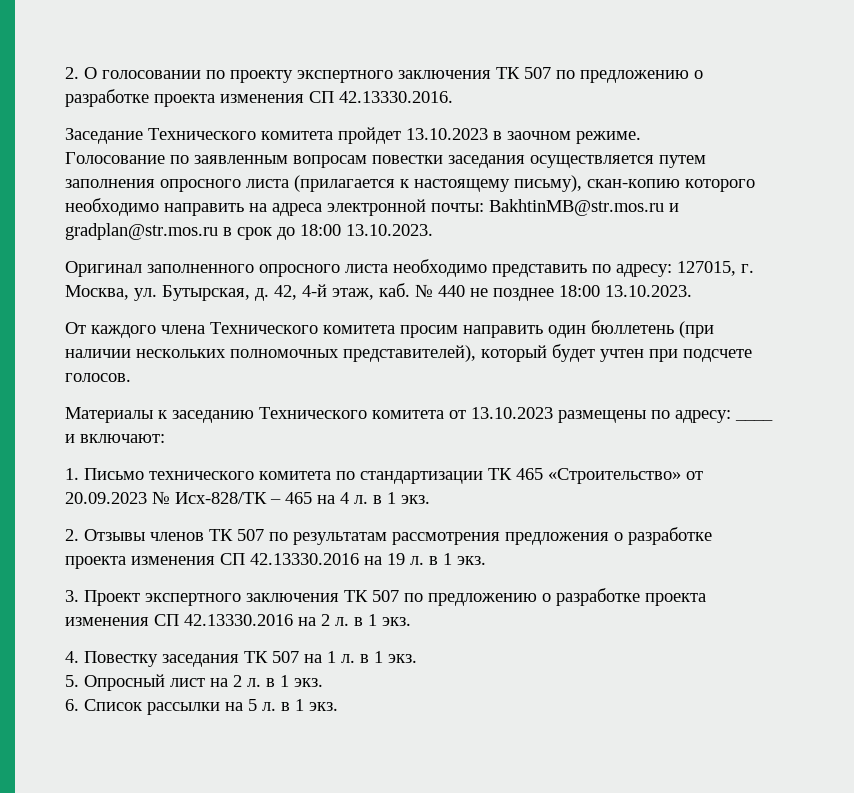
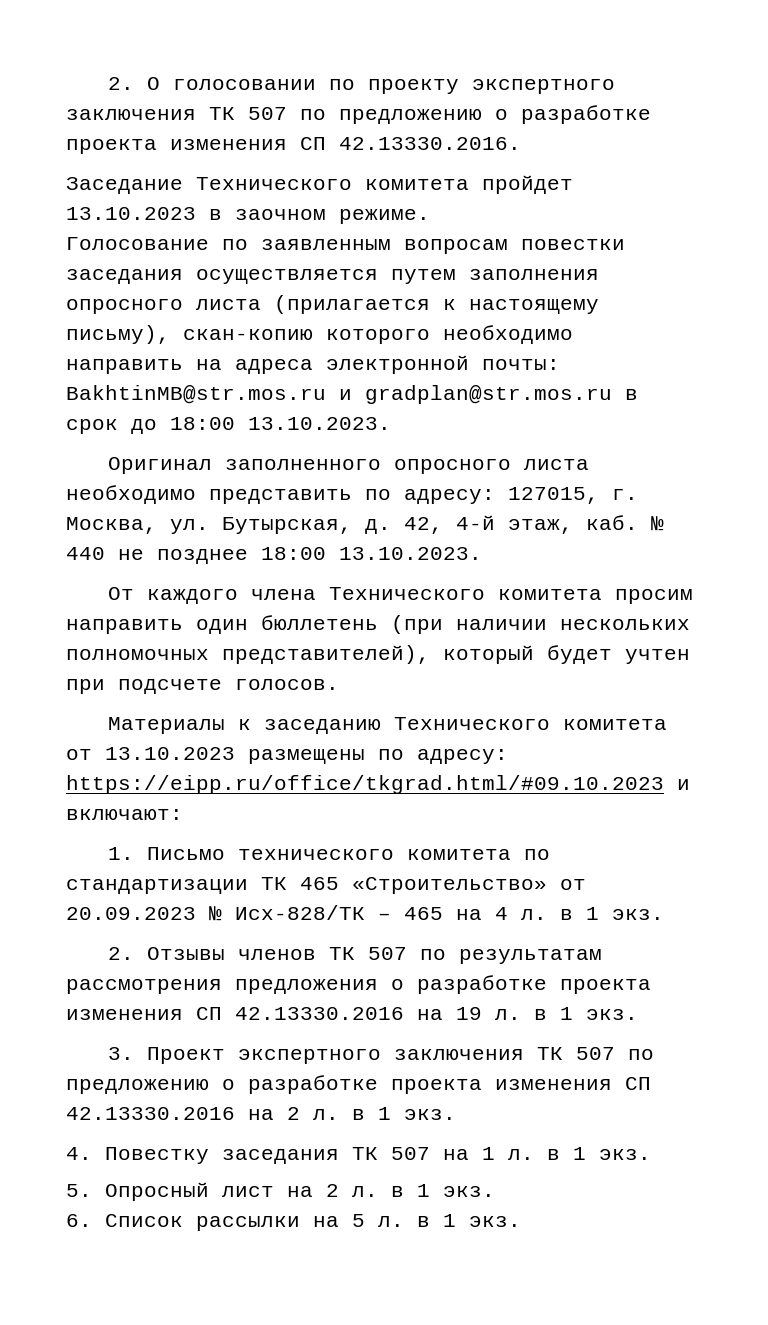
- Материалы к заседанию Технического комитета от 13.10.2023 размещены по адресу: ____ и включают:
+ Материалы к заседанию Технического комитета от 13.10.2023 размещены по адресу: https://eipp.ru/office/tkgrad.html/#09.10.2023 и включают:

